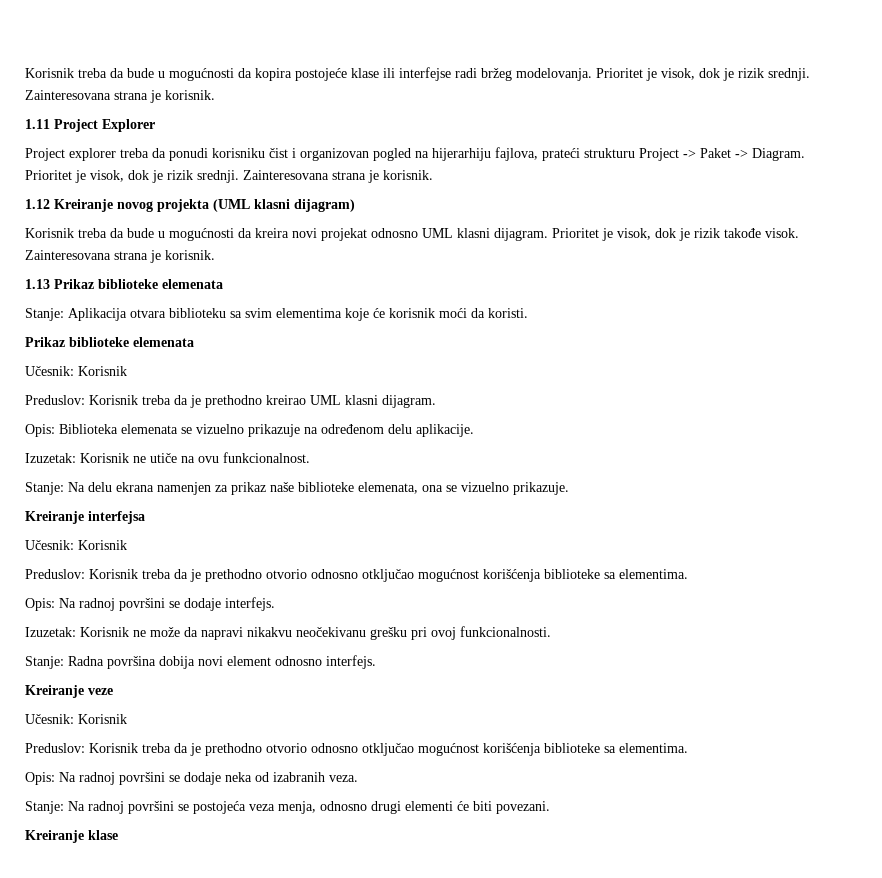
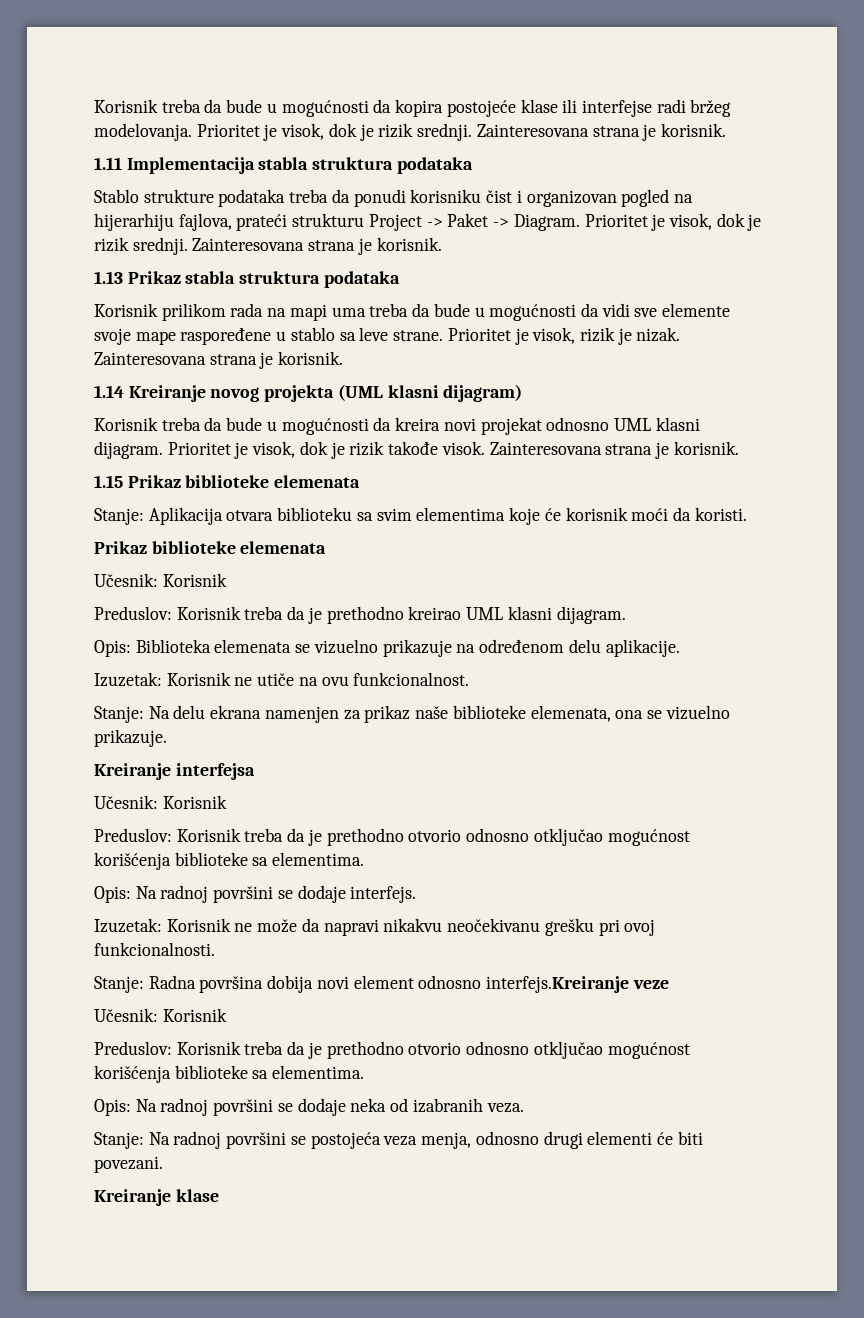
- 1.11 Project Explorer
- Project explorer treba da ponudi korisniku čist i organizovan pogled na hijerarhiju fajlova, prateći strukturu Project -> Paket -> Diagram.
+ 1.11 Implementacija stabla struktura podataka
+ Stablo strukture podataka treba da ponudi korisniku čist i organizovan pogled na hijerarhiju fajlova, prateći strukturu Project -> Paket -> Diagram.
- 1.12 Kreiranje novog projekta (UML klasni dijagram)
+ 1.13 Prikaz stabla struktura podataka
+ Korisnik prilikom rada na mapi uma treba da bude u mogućnosti da vidi sve elemente svoje mape raspoređene u stablo sa leve strane. Prioritet je visok, rizik je nizak. Zainteresovana strana je korisnik.
+ 1.14 Kreiranje novog projekta (UML klasni dijagram)
- 1.13 Prikaz biblioteke elemenata
+ 1.15 Prikaz biblioteke elemenata
- Stanje: Radna površina dobija novi element odnosno interfejs.
- Kreiranje veze
+ Stanje: Radna površina dobija novi element odnosno interfejs.Kreiranje veze

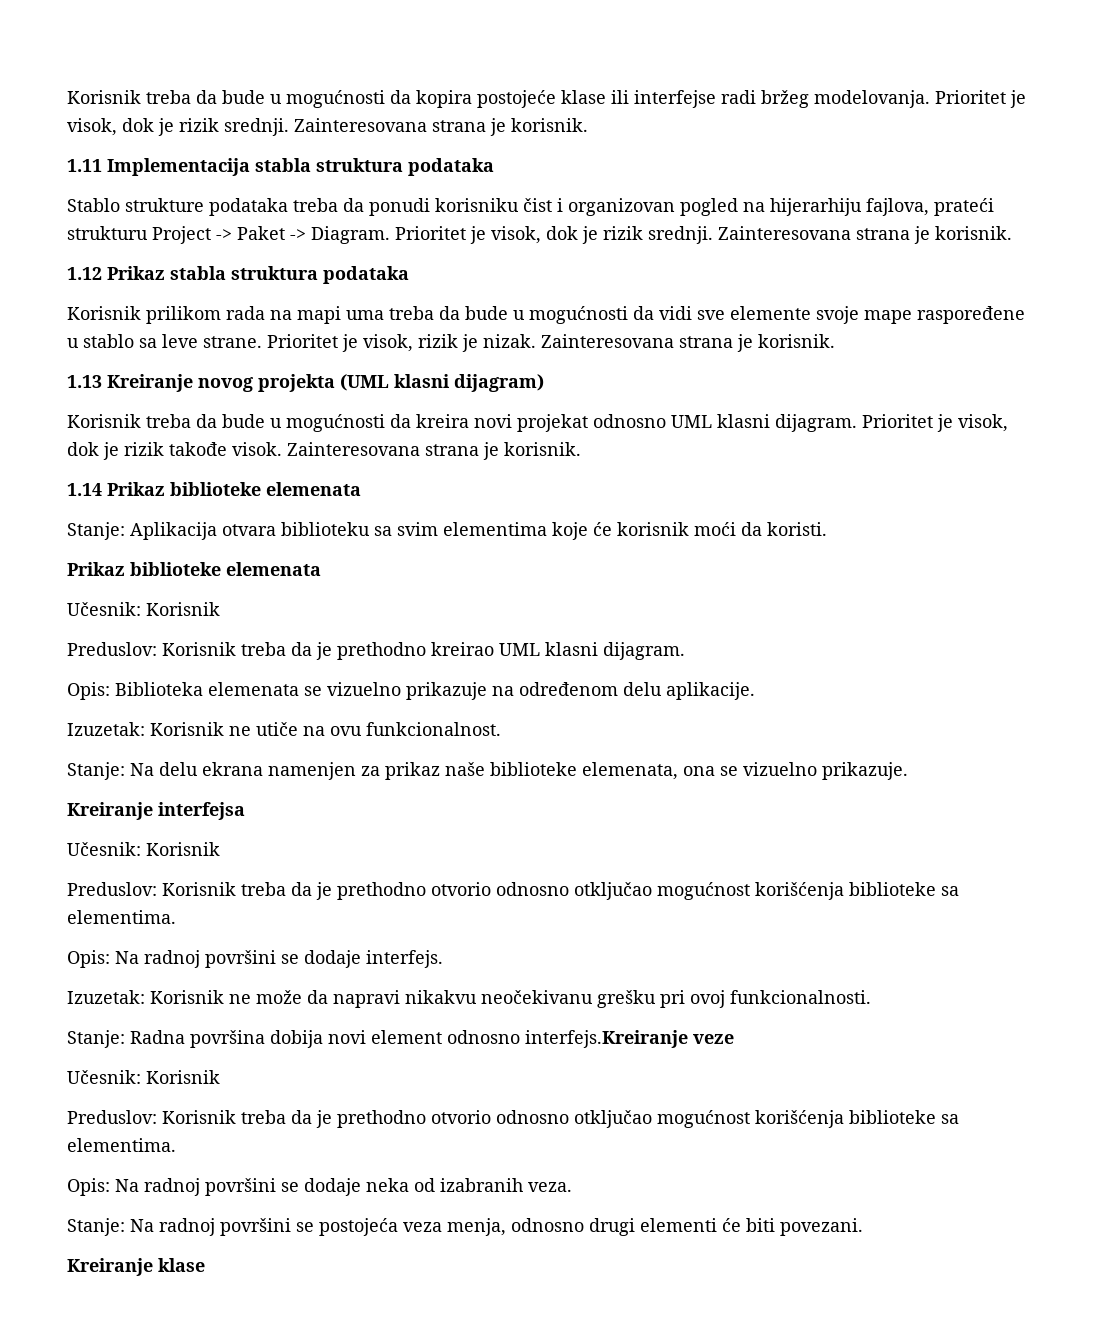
- 1.13 Prikaz stabla struktura podataka
+ 1.12 Prikaz stabla struktura podataka
- 1.14 Kreiranje novog projekta (UML klasni dijagram)
+ 1.13 Kreiranje novog projekta (UML klasni dijagram)
- 1.15 Prikaz biblioteke elemenata
+ 1.14 Prikaz biblioteke elemenata

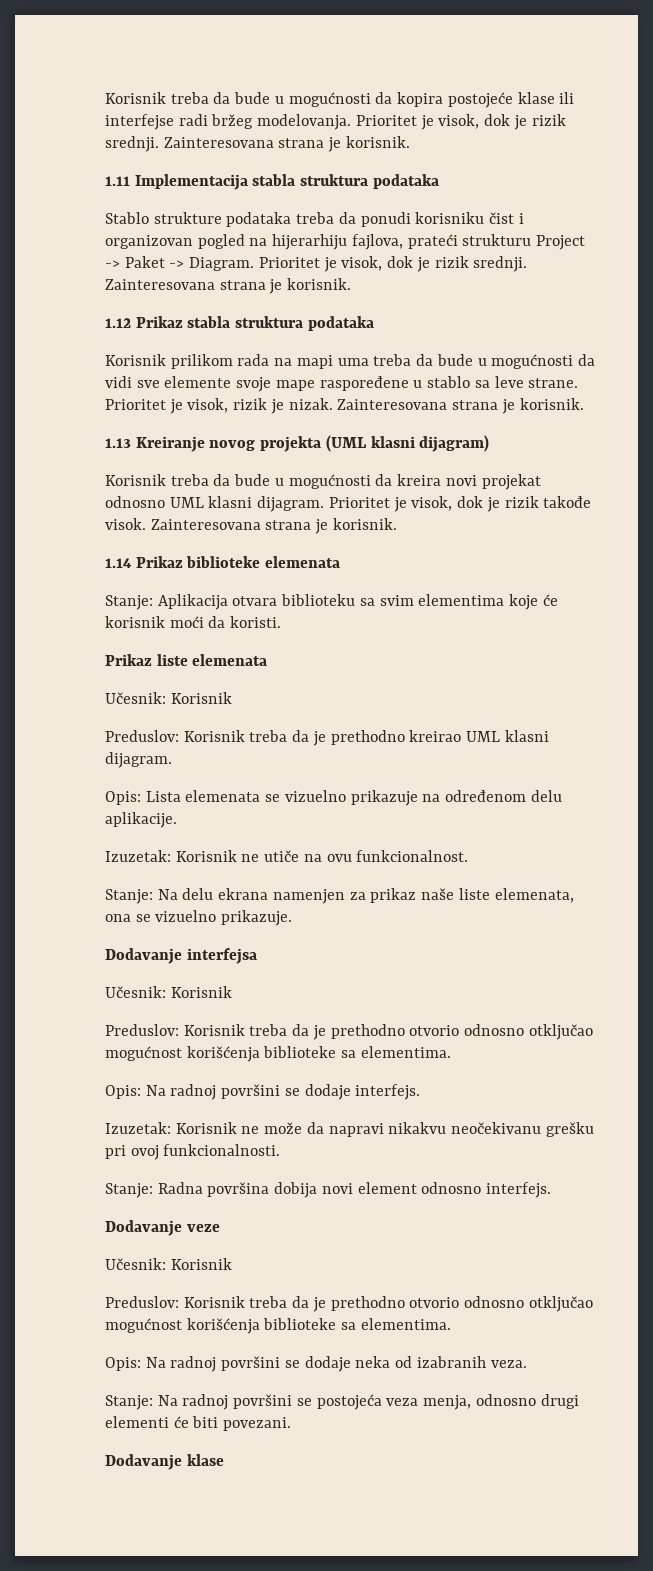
  Stanje: Aplikacija otvara biblioteku sa svim elementima koje će korisnik moći da koristi.
- Prikaz biblioteke elemenata
+ Prikaz liste elemenata
- Opis: Biblioteka elemenata se vizuelno prikazuje na određenom delu aplikacije.
+ Opis: Lista elemenata se vizuelno prikazuje na određenom delu aplikacije.
- Stanje: Na delu ekrana namenjen za prikaz naše biblioteke elemenata, ona se vizuelno prikazuje.
+ Stanje: Na delu ekrana namenjen za prikaz naše liste elemenata, ona se vizuelno prikazuje.
- Kreiranje interfejsa
+ Dodavanje interfejsa
- Stanje: Radna površina dobija novi element odnosno interfejs.Kreiranje veze
+ Stanje: Radna površina dobija novi element odnosno interfejs.
+ Dodavanje veze
- Kreiranje klase
+ Dodavanje klase

